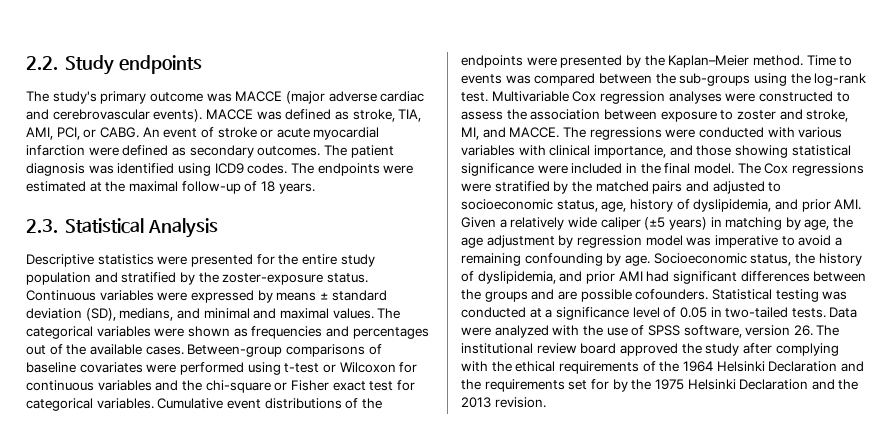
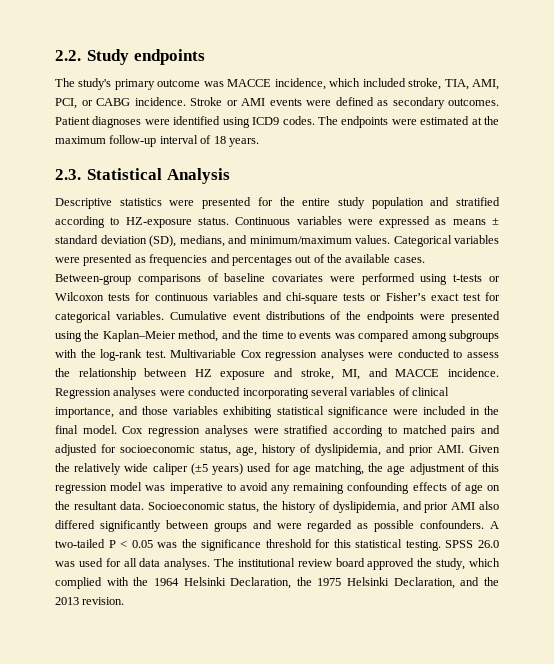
- The study's primary outcome was MACCE (major adverse cardiac and cerebrovascular events). MACCE was defined as stroke, TIA, AMI, PCI, or CABG. An event of stroke or acute myocardial infarction were defined as secondary outcomes.
+ The study's primary outcome was MACCE incidence, which included stroke, TIA, AMI, PCI, or CABG incidence. Stroke or AMI events were defined as secondary outcomes.
- The patient diagnosis was identified using ICD9 codes.
+ Patient diagnoses were identified using ICD9 codes.
- The endpoints were estimated at the maximal follow-up of 18 years.
+ The endpoints were estimated at the maximum follow-up interval of 18 years.
- Descriptive statistics were presented for the entire study population and stratified by the zoster-exposure status.
+ Descriptive statistics were presented for the entire study population and stratified according to HZ-exposure status.
- Continuous variables were expressed by means ± standard deviation (SD), medians, and minimal and maximal values. The categorical variables were shown as frequencies and percentages out of the available cases.
+ Continuous variables were expressed as means ± standard deviation (SD), medians, and minimum/maximum values. Categorical variables were presented as frequencies and percentages out of the available cases.
- Between-group comparisons of baseline covariates were performed using t-test or Wilcoxon for continuous variables and the chi-square or Fisher exact test for categorical variables.
+ Between-group comparisons of baseline covariates were performed using t-tests or Wilcoxon tests for continuous variables and chi-square tests or Fisher’s exact test for categorical variables.
- Cumulative event distributions of the endpoints were presented by the Kaplan–Meier method. Time to events was compared between the sub-groups using the log-rank test.
+ Cumulative event distributions of the endpoints were presented using the Kaplan–Meier method, and the time to events was compared among subgroups with the log-rank test.
- Multivariable Cox regression analyses were constructed to assess the association between exposure to zoster and stroke, MI, and MACCE. The regressions were conducted with various variables with clinical importance, and those showing statistical significance were included in the final model.
+ Multivariable Cox regression analyses were conducted to assess the relationship between HZ exposure and stroke, MI, and MACCE incidence. Regression analyses were conducted incorporating several variables of clinical importance, and those variables exhibiting statistical significance were included in the final model.
- The Cox regressions were stratified by the matched pairs and adjusted to socioeconomic status, age, history of dyslipidemia, and prior AMI. Given a relatively wide caliper (±5 years) in matching by age, the age adjustment by regression model was imperative to avoid a remaining confounding by age.
+ Cox regression analyses were stratified according to matched pairs and adjusted for socioeconomic status, age, history of dyslipidemia, and prior AMI. Given the relatively wide caliper (±5 years) used for age matching, the age adjustment of this regression model was imperative to avoid any remaining confounding effects of age on the resultant data.
- Socioeconomic status, the history of dyslipidemia, and prior AMI had significant differences between the groups and are possible cofounders. Statistical testing was conducted at a significance level of 0.05 in two-tailed tests. Data were analyzed with the use of SPSS software, version 26. The institutional review board approved the study after complying with the ethical requirements of the 1964 Helsinki Declaration and the requirements set for by the 1975 Helsinki Declaration and the 2013 revision.
+ Socioeconomic status, the history of dyslipidemia, and prior AMI also differed significantly between groups and were regarded as possible confounders. A two-tailed P < 0.05 was the significance threshold for this statistical testing. SPSS 26.0 was used for all data analyses. The institutional review board approved the study, which complied with the 1964 Helsinki Declaration, the 1975 Helsinki Declaration, and the 2013 revision.

